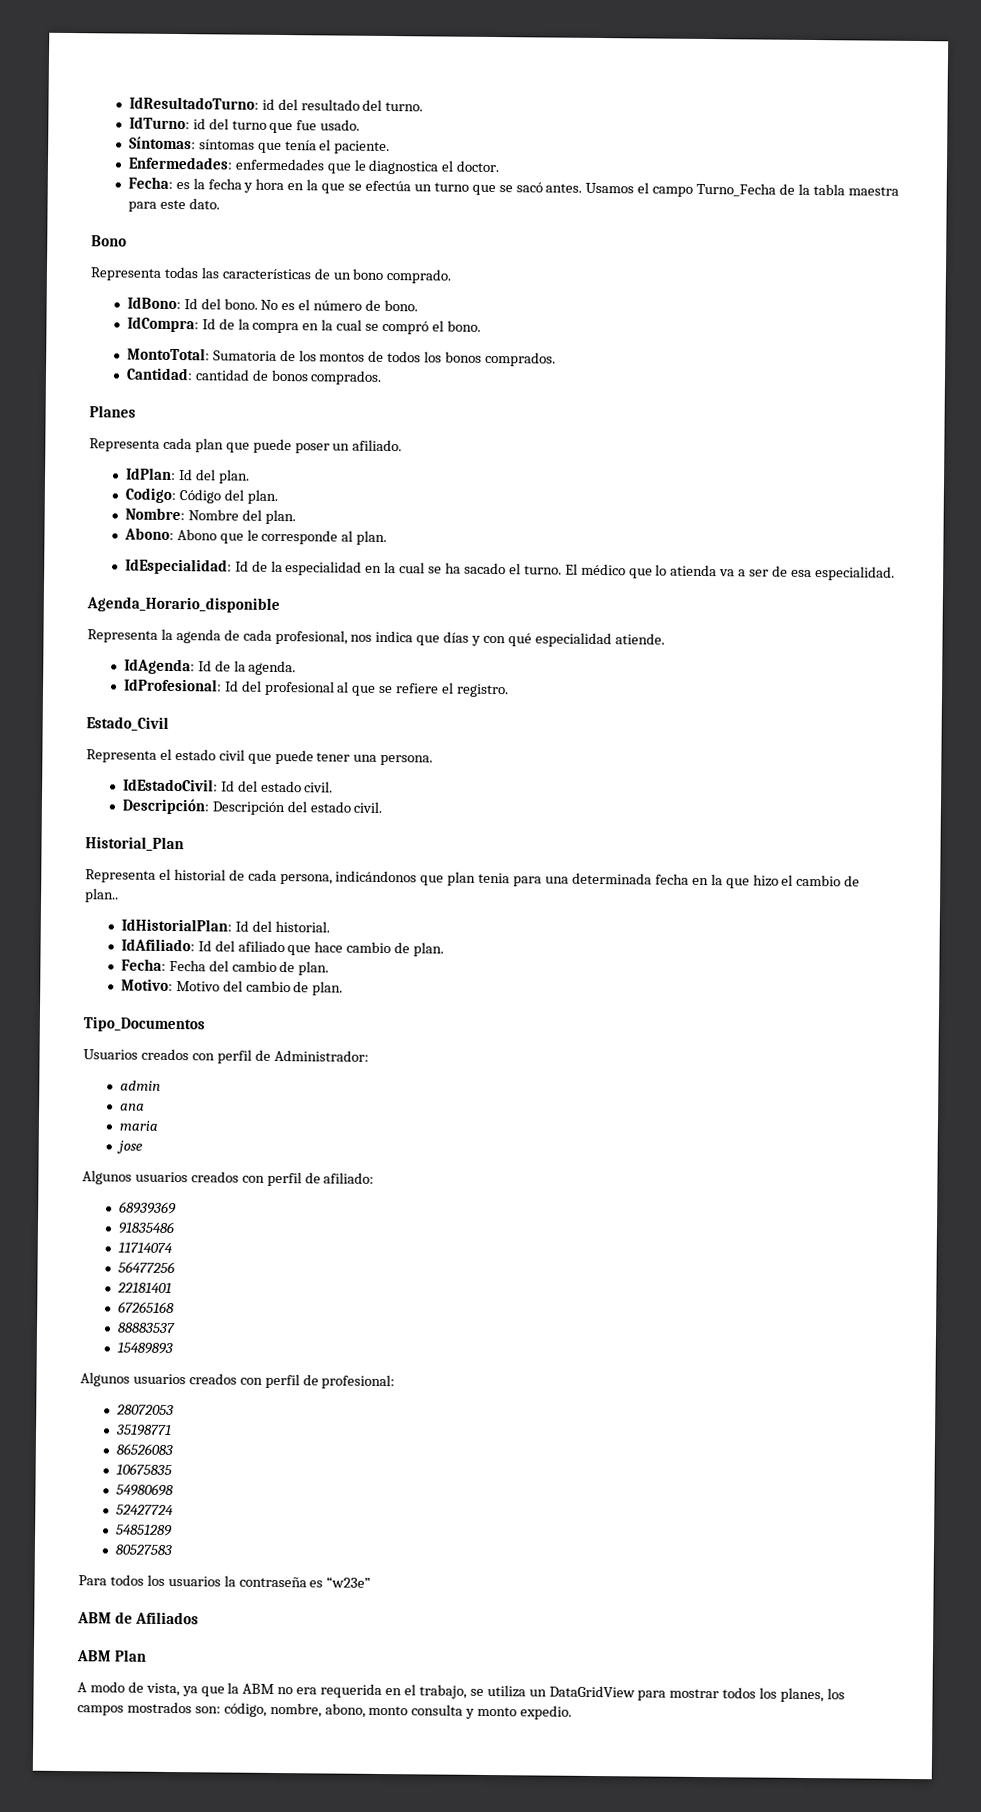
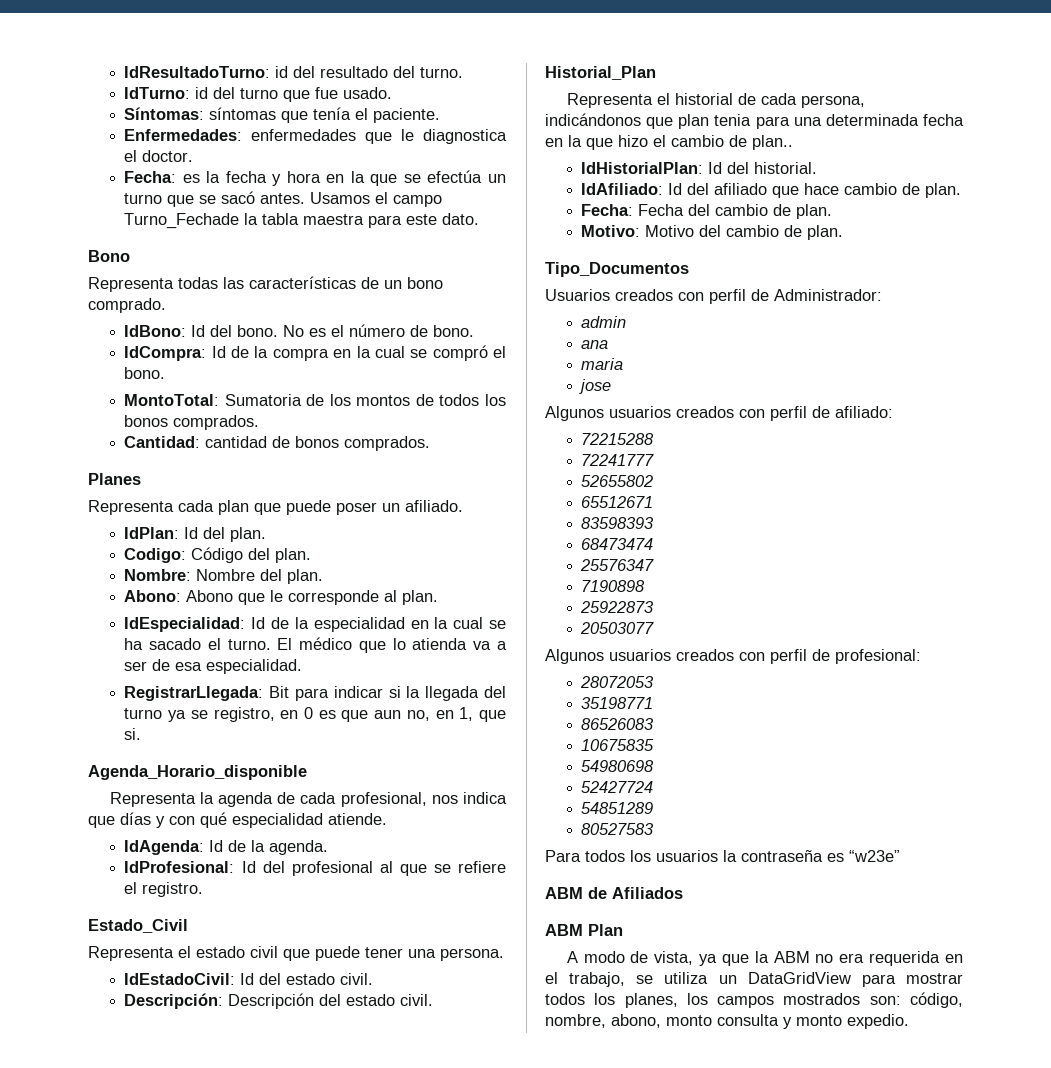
- Usamos el campo Turno_Fecha de la tabla maestra para este dato.
+ Usamos el campo Turno_Fechade la tabla maestra para este dato.
+ RegistrarLlegada: Bit para indicar si la llegada del turno ya se registro, en 0 es que aun no, en 1, que si.
- 68939369
- 91835486
- 11714074
- 56477256
- 22181401
- 67265168
- 88883537
- 15489893
+ 72215288
+ 72241777
+ 52655802
+ 65512671
+ 83598393
+ 68473474
+ 25576347
+ 7190898
+ 25922873
+ 20503077

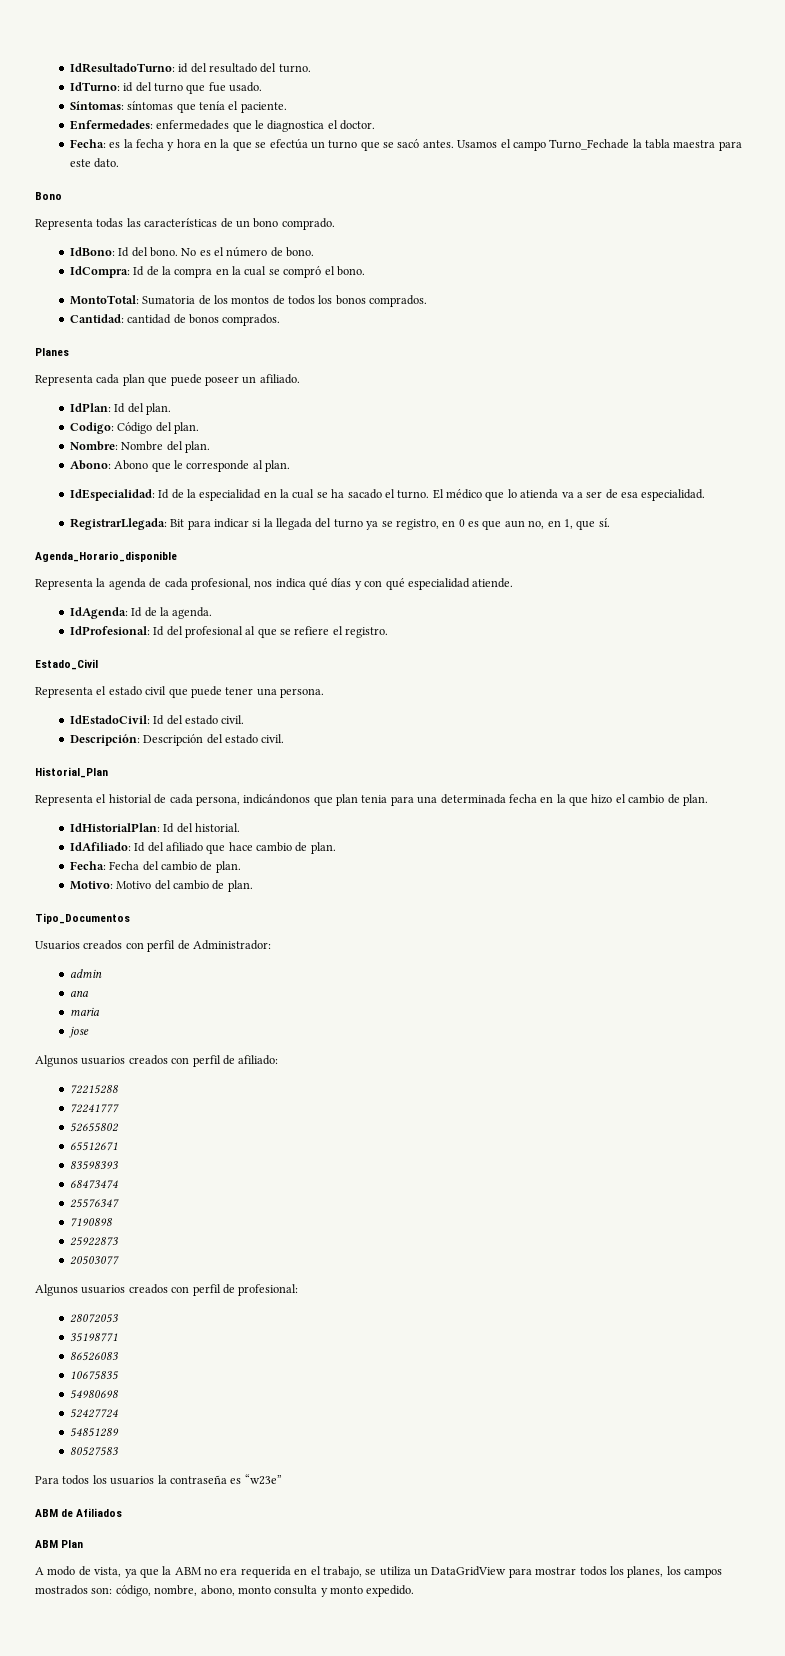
- Representa cada plan que puede poser un afiliado.
+ Representa cada plan que puede poseer un afiliado.
- RegistrarLlegada: Bit para indicar si la llegada del turno ya se registro, en 0 es que aun no, en 1, que si.
+ RegistrarLlegada: Bit para indicar si la llegada del turno ya se registro, en 0 es que aun no, en 1, que sí.
- Representa la agenda de cada profesional, nos indica que días y con qué especialidad atiende.
+ Representa la agenda de cada profesional, nos indica qué días y con qué especialidad atiende.
- Representa el historial de cada persona, indicándonos que plan tenia para una determinada fecha en la que hizo el cambio de plan..
+ Representa el historial de cada persona, indicándonos que plan tenia para una determinada fecha en la que hizo el cambio de plan.
- A modo de vista, ya que la ABM no era requerida en el trabajo, se utiliza un DataGridView para mostrar todos los planes, los campos mostrados son: código, nombre, abono, monto consulta y monto expedio.
+ A modo de vista, ya que la ABM no era requerida en el trabajo, se utiliza un DataGridView para mostrar todos los planes, los campos mostrados son: código, nombre, abono, monto consulta y monto expedido.

